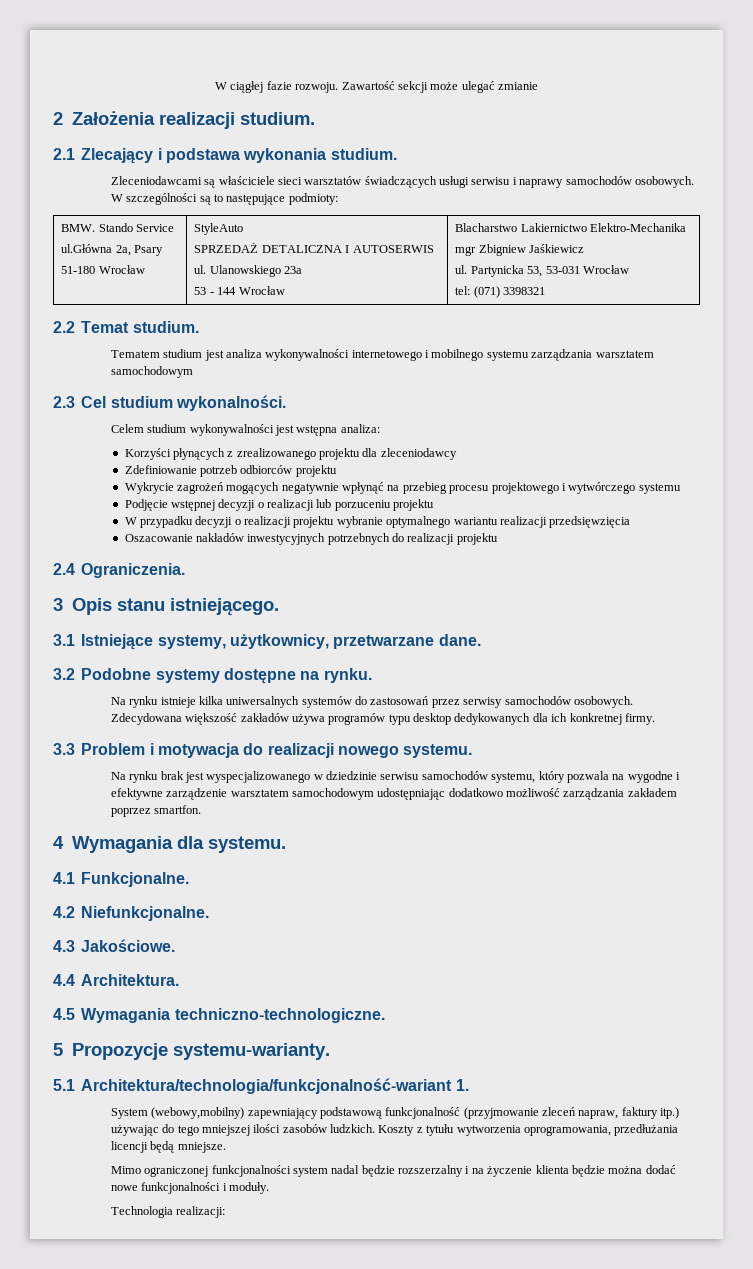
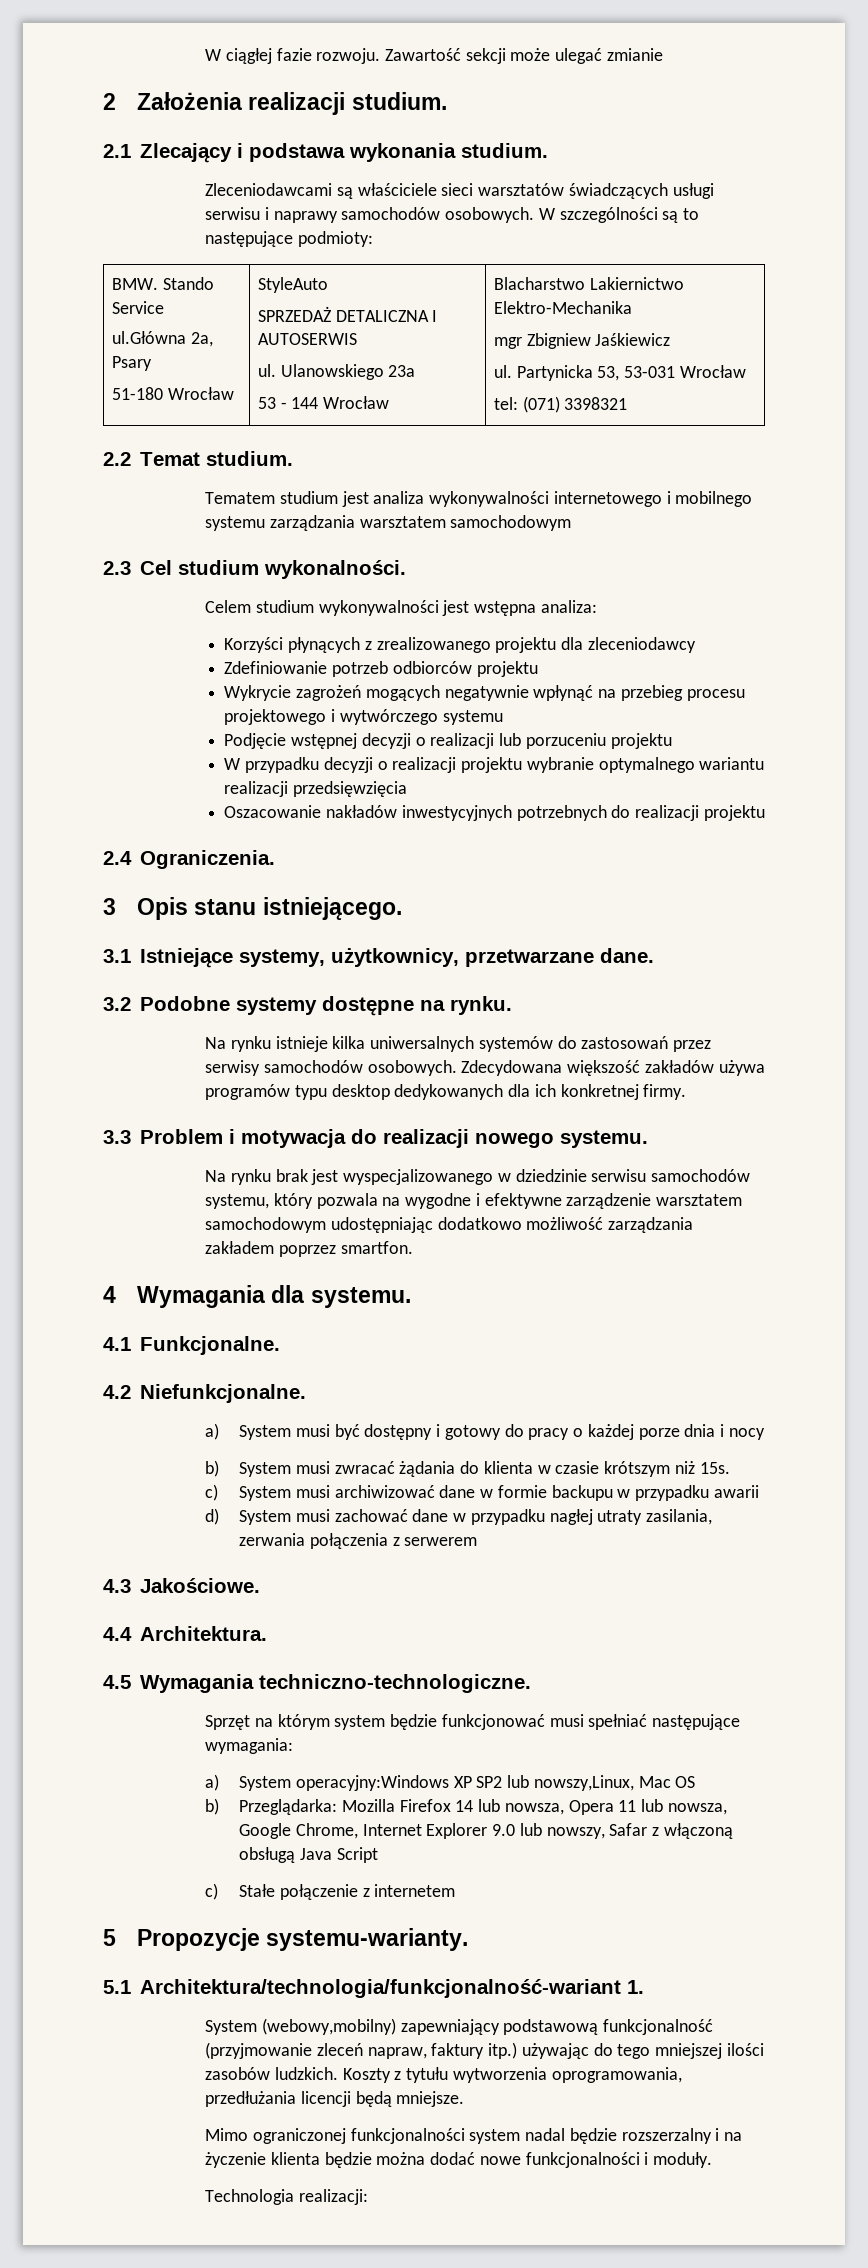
+ a) System musi być dostępny i gotowy do pracy o każdej porze dnia i nocy
+ b) System musi zwracać żądania do klienta w czasie krótszym niż 15s.
+ c) System musi archiwizować dane w formie backupu w przypadku awarii
+ d) System musi zachować dane w przypadku nagłej utraty zasilania, zerwania połączenia z serwerem
+ Sprzęt na którym system będzie funkcjonować musi spełniać następujące wymagania:
+ a) System operacyjny:Windows XP SP2 lub nowszy,Linux, Mac OS
+ b) Przeglądarka: Mozilla Firefox 14 lub nowsza, Opera 11 lub nowsza, Google Chrome, Internet Explorer 9.0 lub nowszy, Safar z włączoną obsługą Java Script
+ c) Stałe połączenie z internetem

